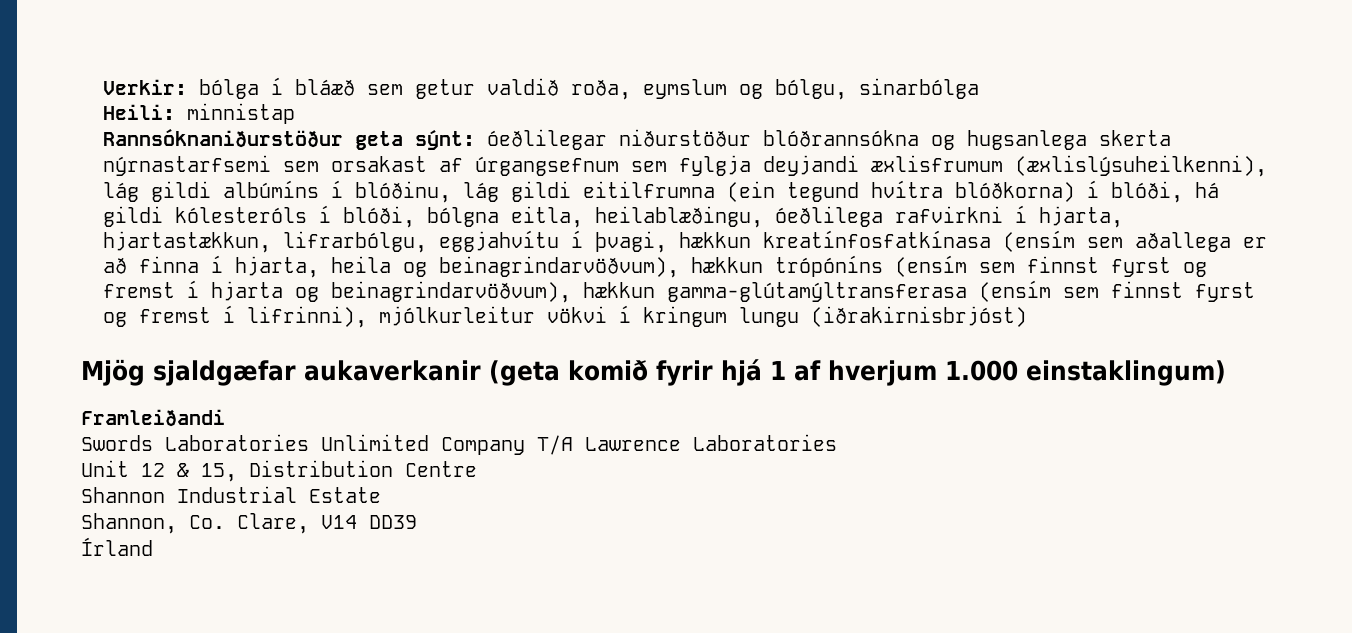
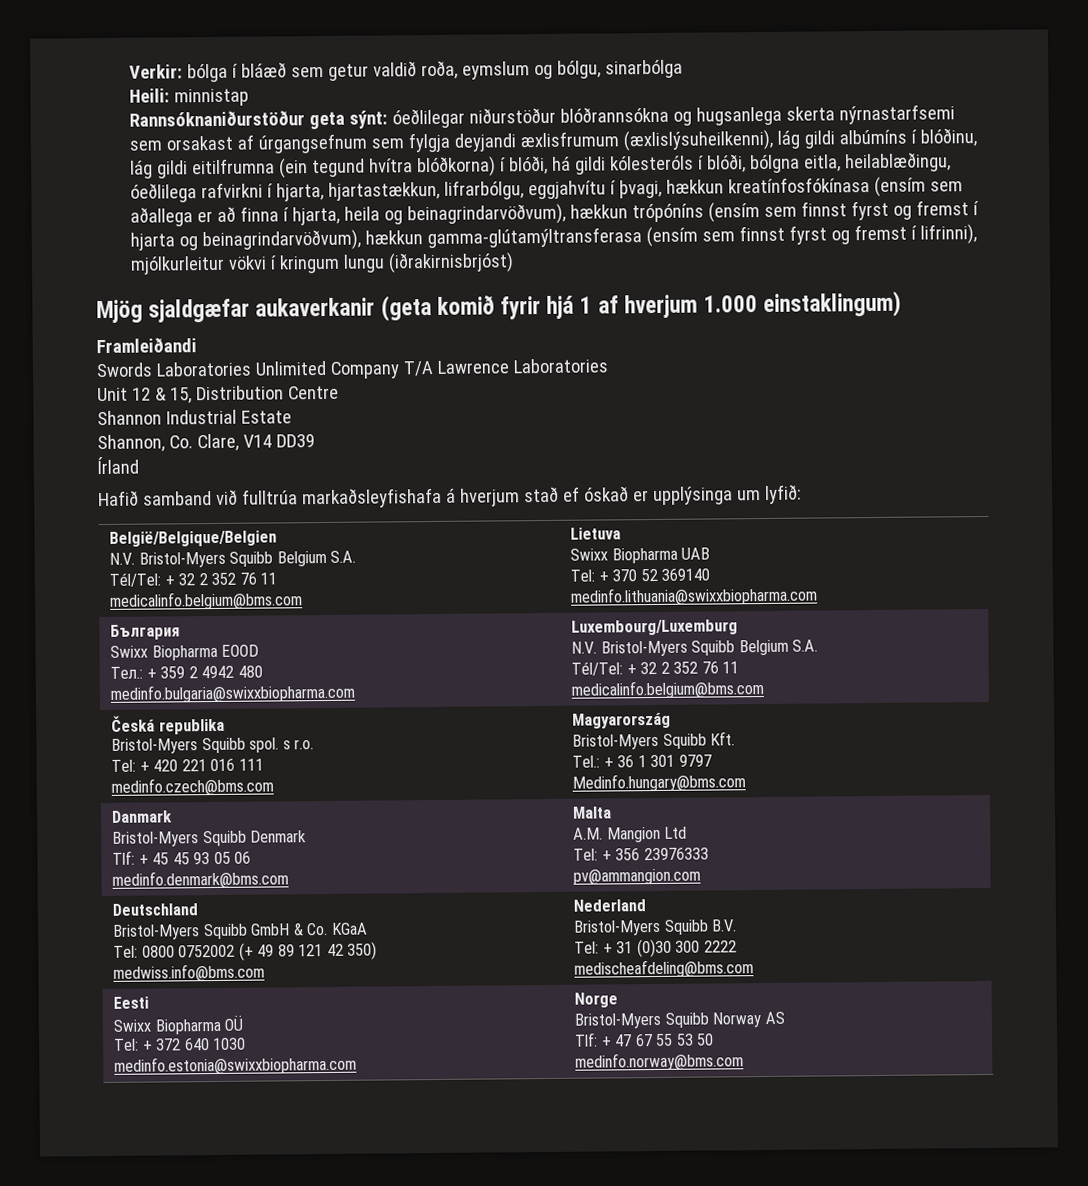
- óeðlilegar niðurstöður blóðrannsókna og hugsanlega skerta nýrnastarfsemi sem orsakast af úrgangsefnum sem fylgja deyjandi æxlisfrumum (æxlislýsuheilkenni), lág gildi albúmíns í blóðinu, lág gildi eitilfrumna (ein tegund hvítra blóðkorna) í blóði, há gildi kólesteróls í blóði, bólgna eitla, heilablæðingu, óeðlilega rafvirkni í hjarta, hjartastækkun, lifrarbólgu, eggjahvítu í þvagi, hækkun kreatínfosfatkínasa (ensím sem aðallega er að finna í hjarta, heila og beinagrindarvöðvum), hækkun trópóníns (ensím sem finnst fyrst og fremst í hjarta og beinagrindarvöðvum), hækkun gamma-glútamýltransferasa (ensím sem finnst fyrst og fremst í lifrinni), mjólkurleitur vökvi í kringum lungu (iðrakirnisbrjóst)
+ óeðlilegar niðurstöður blóðrannsókna og hugsanlega skerta nýrnastarfsemi sem orsakast af úrgangsefnum sem fylgja deyjandi æxlisfrumum (æxlislýsuheilkenni), lág gildi albúmíns í blóðinu, lág gildi eitilfrumna (ein tegund hvítra blóðkorna) í blóði, há gildi kólesteróls í blóði, bólgna eitla, heilablæðingu, óeðlilega rafvirkni í hjarta, hjartastækkun, lifrarbólgu, eggjahvítu í þvagi, hækkun kreatínfosfókínasa (ensím sem aðallega er að finna í hjarta, heila og beinagrindarvöðvum), hækkun trópóníns (ensím sem finnst fyrst og fremst í hjarta og beinagrindarvöðvum), hækkun gamma-glútamýltransferasa (ensím sem finnst fyrst og fremst í lifrinni), mjólkurleitur vökvi í kringum lungu (iðrakirnisbrjóst)
+ Hafið samband við fulltrúa markaðsleyfishafa á hverjum stað ef óskað er upplýsinga um lyfið:
+ België/Belgique/Belgien
+ N.V. Bristol-Myers Squibb Belgium S.A.
+ Tél/Tel: + 32 2 352 76 11
+ medicalinfo.belgium@bms.com | Lietuva
+ Swixx Biopharma UAB
+ Tel: + 370 52 369140
+ medinfo.lithuania@swixxbiopharma.com
+ България
+ Swixx Biopharma EOOD
+ Teл.: + 359 2 4942 480
+ medinfo.bulgaria@swixxbiopharma.com | Luxembourg/Luxemburg
+ N.V. Bristol-Myers Squibb Belgium S.A.
+ Tél/Tel: + 32 2 352 76 11
+ medicalinfo.belgium@bms.com
+ Česká republika
+ Bristol-Myers Squibb spol. s r.o.
+ Tel: + 420 221 016 111
+ medinfo.czech@bms.com | Magyarország
+ Bristol-Myers Squibb Kft.
+ Tel.: + 36 1 301 9797
+ Medinfo.hungary@bms.com
+ Danmark
+ Bristol-Myers Squibb Denmark
+ Tlf: + 45 45 93 05 06
+ medinfo.denmark@bms.com | Malta
+ A.M. Mangion Ltd
+ Tel: + 356 23976333
+ pv@ammangion.com
+ Deutschland
+ Bristol-Myers Squibb GmbH & Co. KGaA
+ Tel: 0800 0752002 (+ 49 89 121 42 350)
+ medwiss.info@bms.com | Nederland
+ Bristol-Myers Squibb B.V.
+ Tel: + 31 (0)30 300 2222
+ medischeafdeling@bms.com
+ Eesti
+ Swixx Biopharma OÜ
+ Tel: + 372 640 1030
+ medinfo.estonia@swixxbiopharma.com | Norge
+ Bristol-Myers Squibb Norway AS
+ Tlf: + 47 67 55 53 50
+ medinfo.norway@bms.com

